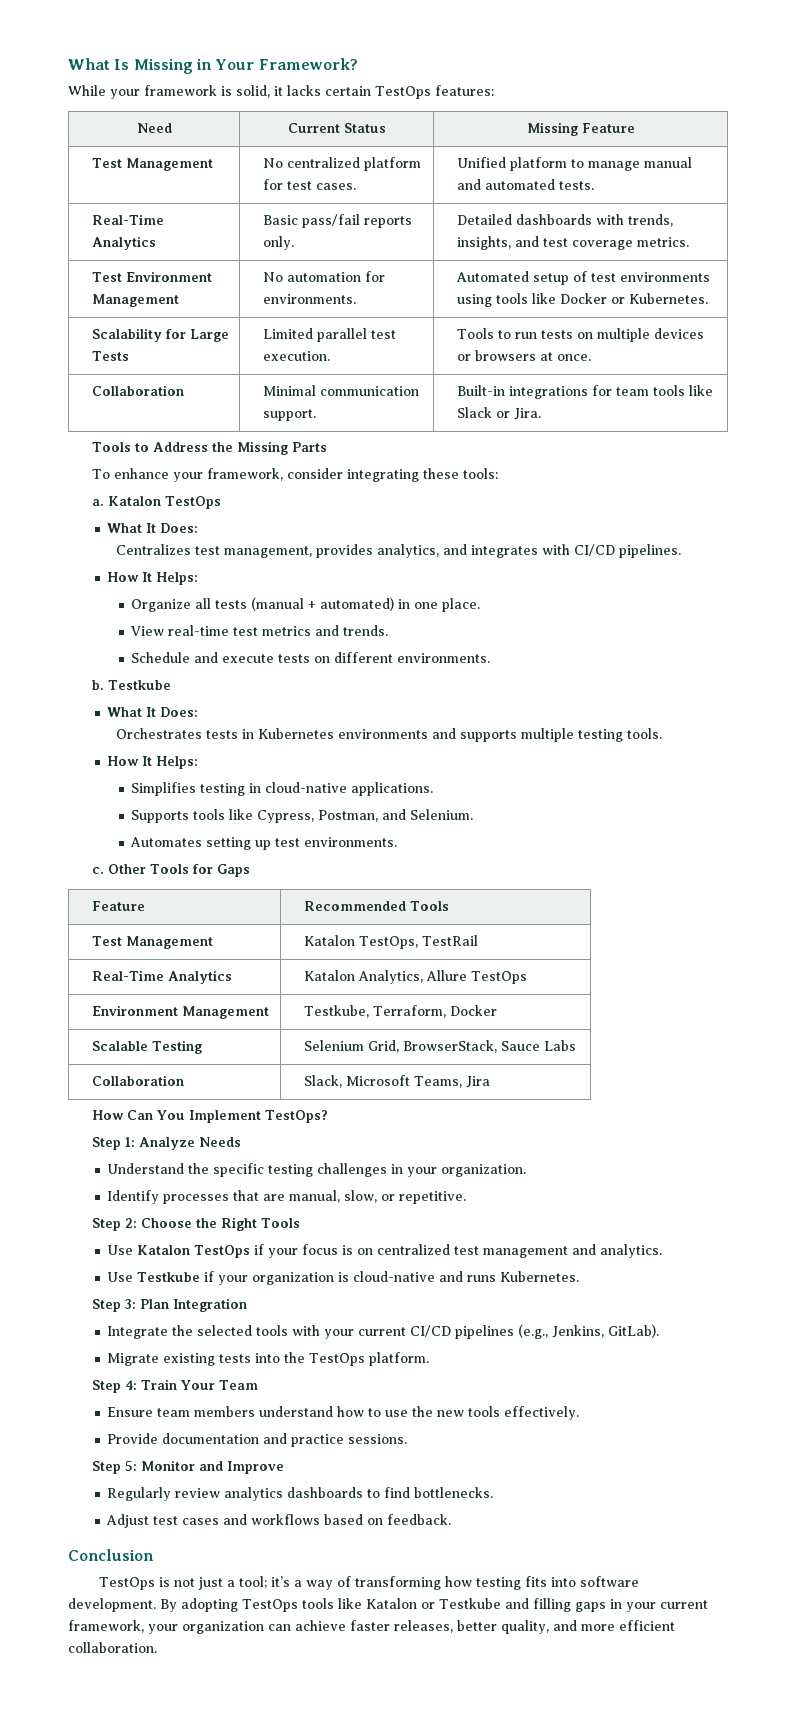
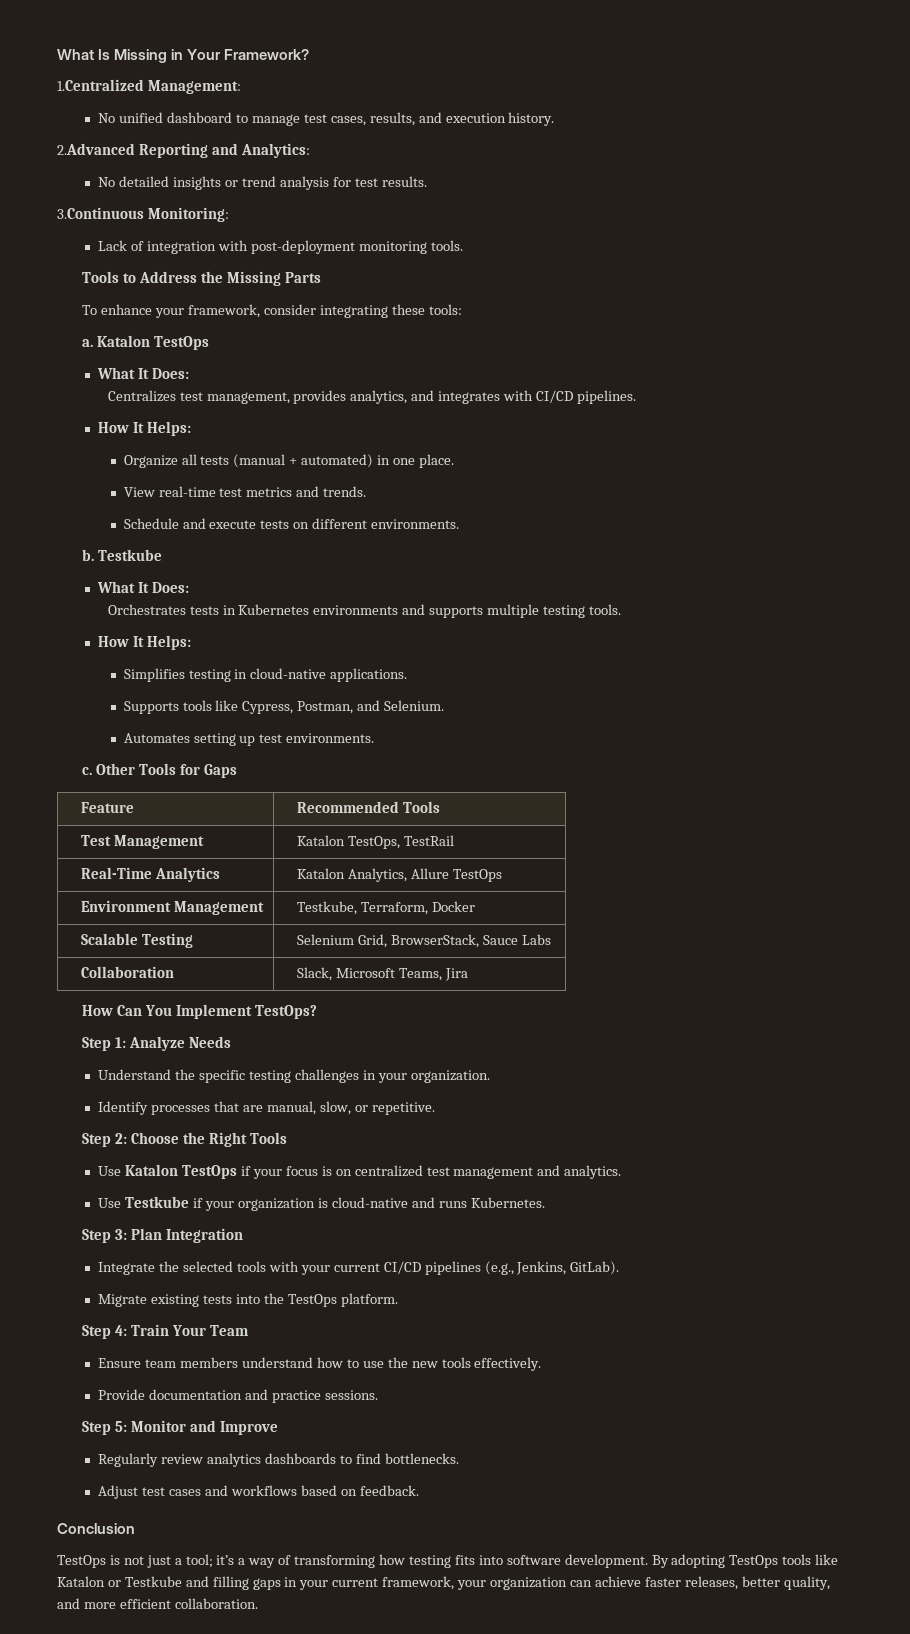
- While your framework is solid, it lacks certain TestOps features:
- Need | Current Status | Missing Feature
- Test Management | No centralized platform for test cases. | Unified platform to manage manual and automated tests.
- Real-Time Analytics | Basic pass/fail reports only. | Detailed dashboards with trends, insights, and test coverage metrics.
- Test Environment Management | No automation for environments. | Automated setup of test environments using tools like Docker or Kubernetes.
- Scalability for Large Tests | Limited parallel test execution. | Tools to run tests on multiple devices or browsers at once.
- Collaboration | Minimal communication support. | Built-in integrations for team tools like Slack or Jira.
+ 1.Centralized Management:
+ No unified dashboard to manage test cases, results, and execution history.
+ 2.Advanced Reporting and Analytics:
+ No detailed insights or trend analysis for test results.
+ 3.Continuous Monitoring:
+ Lack of integration with post-deployment monitoring tools.

